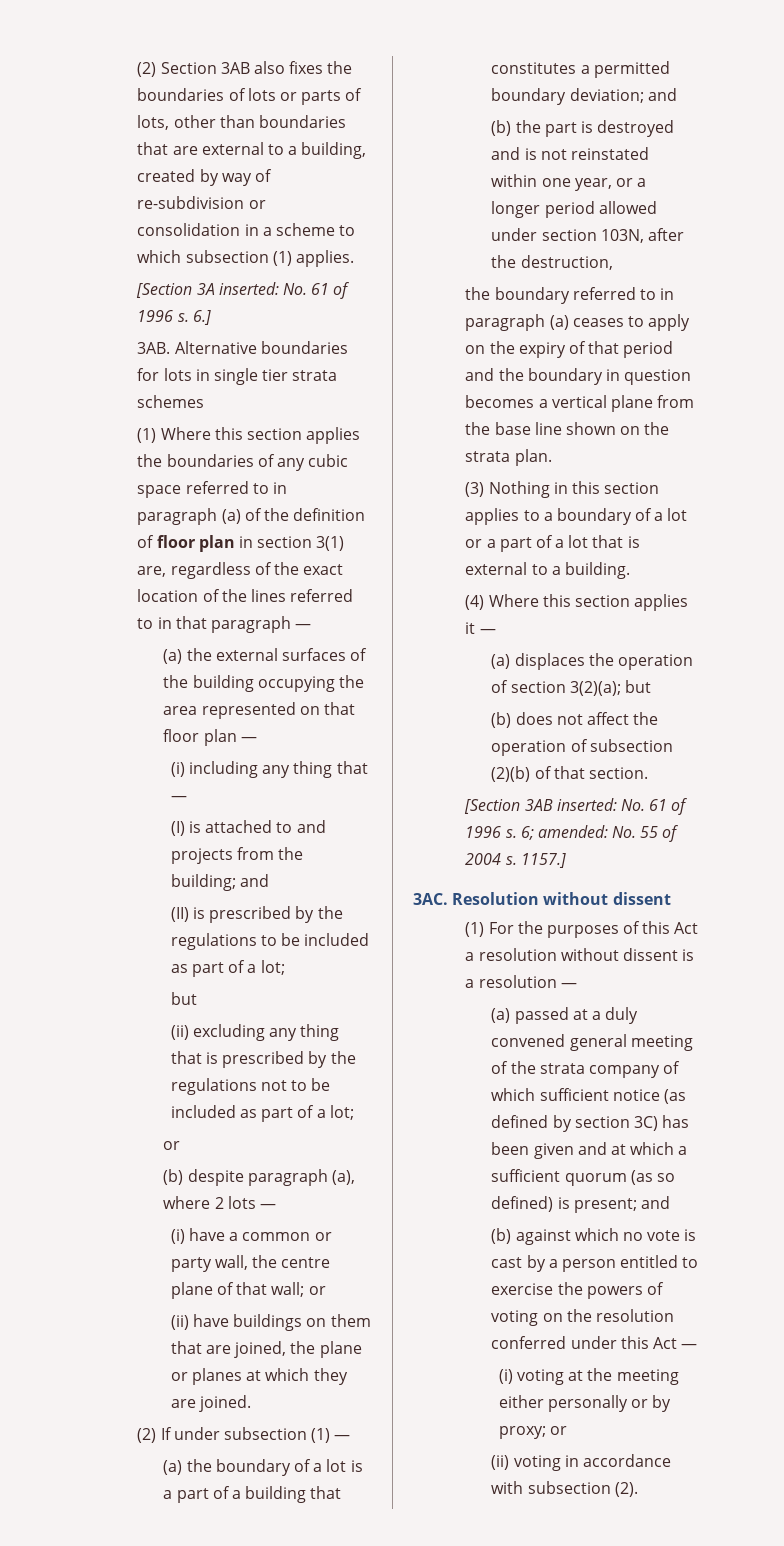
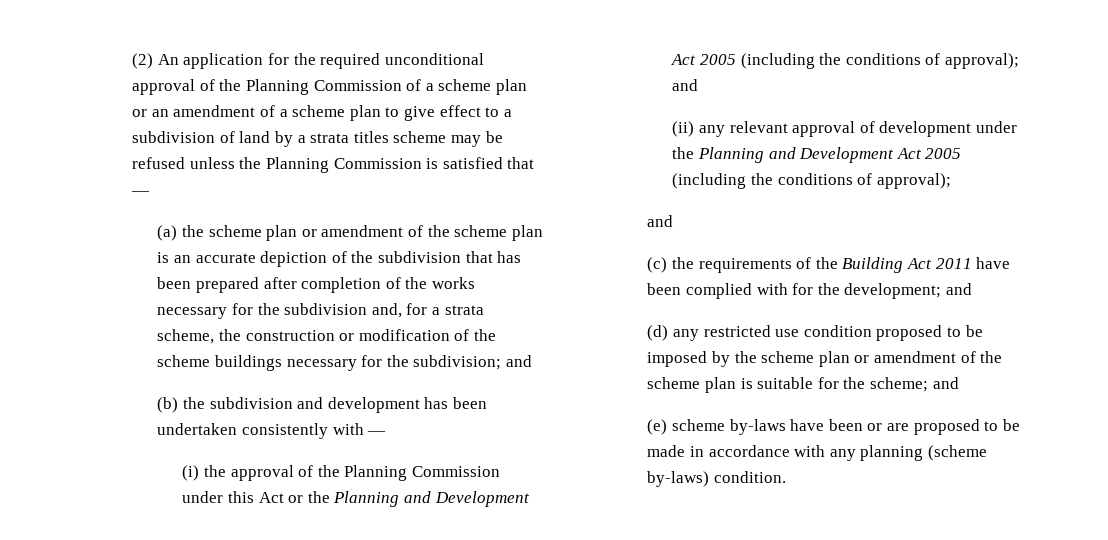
- (2) Section 3AB also fixes the boundaries of lots or parts of lots, other than boundaries that are external to a building, created by way of re-subdivision or consolidation in a scheme to which subsection (1) applies.
- [Section 3A inserted: No. 61 of 1996 s. 6.]
- 3AB. Alternative boundaries for lots in single tier strata schemes
- (1) Where this section applies the boundaries of any cubic space referred to in paragraph (a) of the definition of floor plan in section 3(1) are, regardless of the exact location of the lines referred to in that paragraph —
- (a) the external surfaces of the building occupying the area represented on that floor plan —
- (i) including any thing that —
- (I) is attached to and projects from the building; and
- (II) is prescribed by the regulations to be included as part of a lot;
- but
- (ii) excluding any thing that is prescribed by the regulations not to be included as part of a lot;
- or
- (b) despite paragraph (a), where 2 lots —
- (i) have a common or party wall, the centre plane of that wall; or
- (ii) have buildings on them that are joined, the plane or planes at which they are joined.
- (2) If under subsection (1) —
- (a) the boundary of a lot is a part of a building that constitutes a permitted boundary deviation; and
- (b) the part is destroyed and is not reinstated within one year, or a longer period allowed under section 103N, after the destruction,
- the boundary referred to in paragraph (a) ceases to apply on the expiry of that period and the boundary in question becomes a vertical plane from the base line shown on the strata plan.
- (3) Nothing in this section applies to a boundary of a lot or a part of a lot that is external to a building.
- (4) Where this section applies it —
- (a) displaces the operation of section 3(2)(a); but
- (b) does not affect the operation of subsection (2)(b) of that section.
- [Section 3AB inserted: No. 61 of 1996 s. 6; amended: No. 55 of 2004 s. 1157.]
- 3AC. Resolution without dissent
- (1) For the purposes of this Act a resolution without dissent is a resolution —
- (a) passed at a duly convened general meeting of the strata company of which sufficient notice (as defined by section 3C) has been given and at which a sufficient quorum (as so defined) is present; and
- (b) against which no vote is cast by a person entitled to exercise the powers of voting on the resolution conferred under this Act —
- (i) voting at the meeting either personally or by proxy; or
- (ii) voting in accordance with subsection (2).
+ (2) An application for the required unconditional approval of the Planning Commission of a scheme plan or an amendment of a scheme plan to give effect to a subdivision of land by a strata titles scheme may be refused unless the Planning Commission is satisfied that —
+ (a) the scheme plan or amendment of the scheme plan is an accurate depiction of the subdivision that has been prepared after completion of the works necessary for the subdivision and, for a strata scheme, the construction or modification of the scheme buildings necessary for the subdivision; and
+ (b) the subdivision and development has been undertaken consistently with —
+ (i) the approval of the Planning Commission under this Act or the Planning and Development Act 2005 (including the conditions of approval); and
+ (ii) any relevant approval of development under the Planning and Development Act 2005 (including the conditions of approval);
+ and
+ (c) the requirements of the Building Act 2011 have been complied with for the development; and
+ (d) any restricted use condition proposed to be imposed by the scheme plan or amendment of the scheme plan is suitable for the scheme; and
+ (e) scheme by-laws have been or are proposed to be made in accordance with any planning (scheme by-laws) condition.

